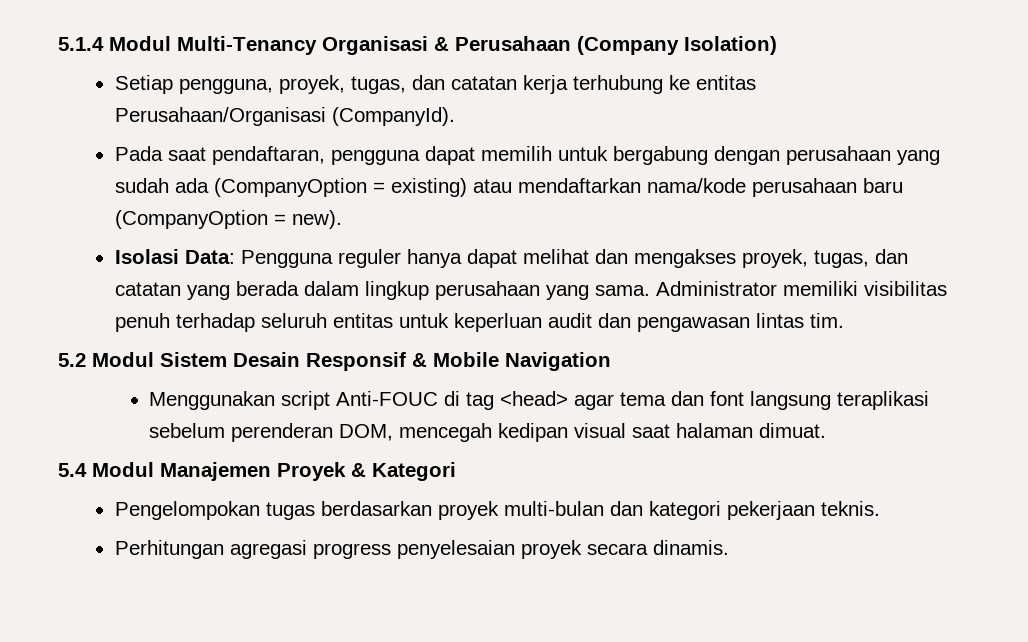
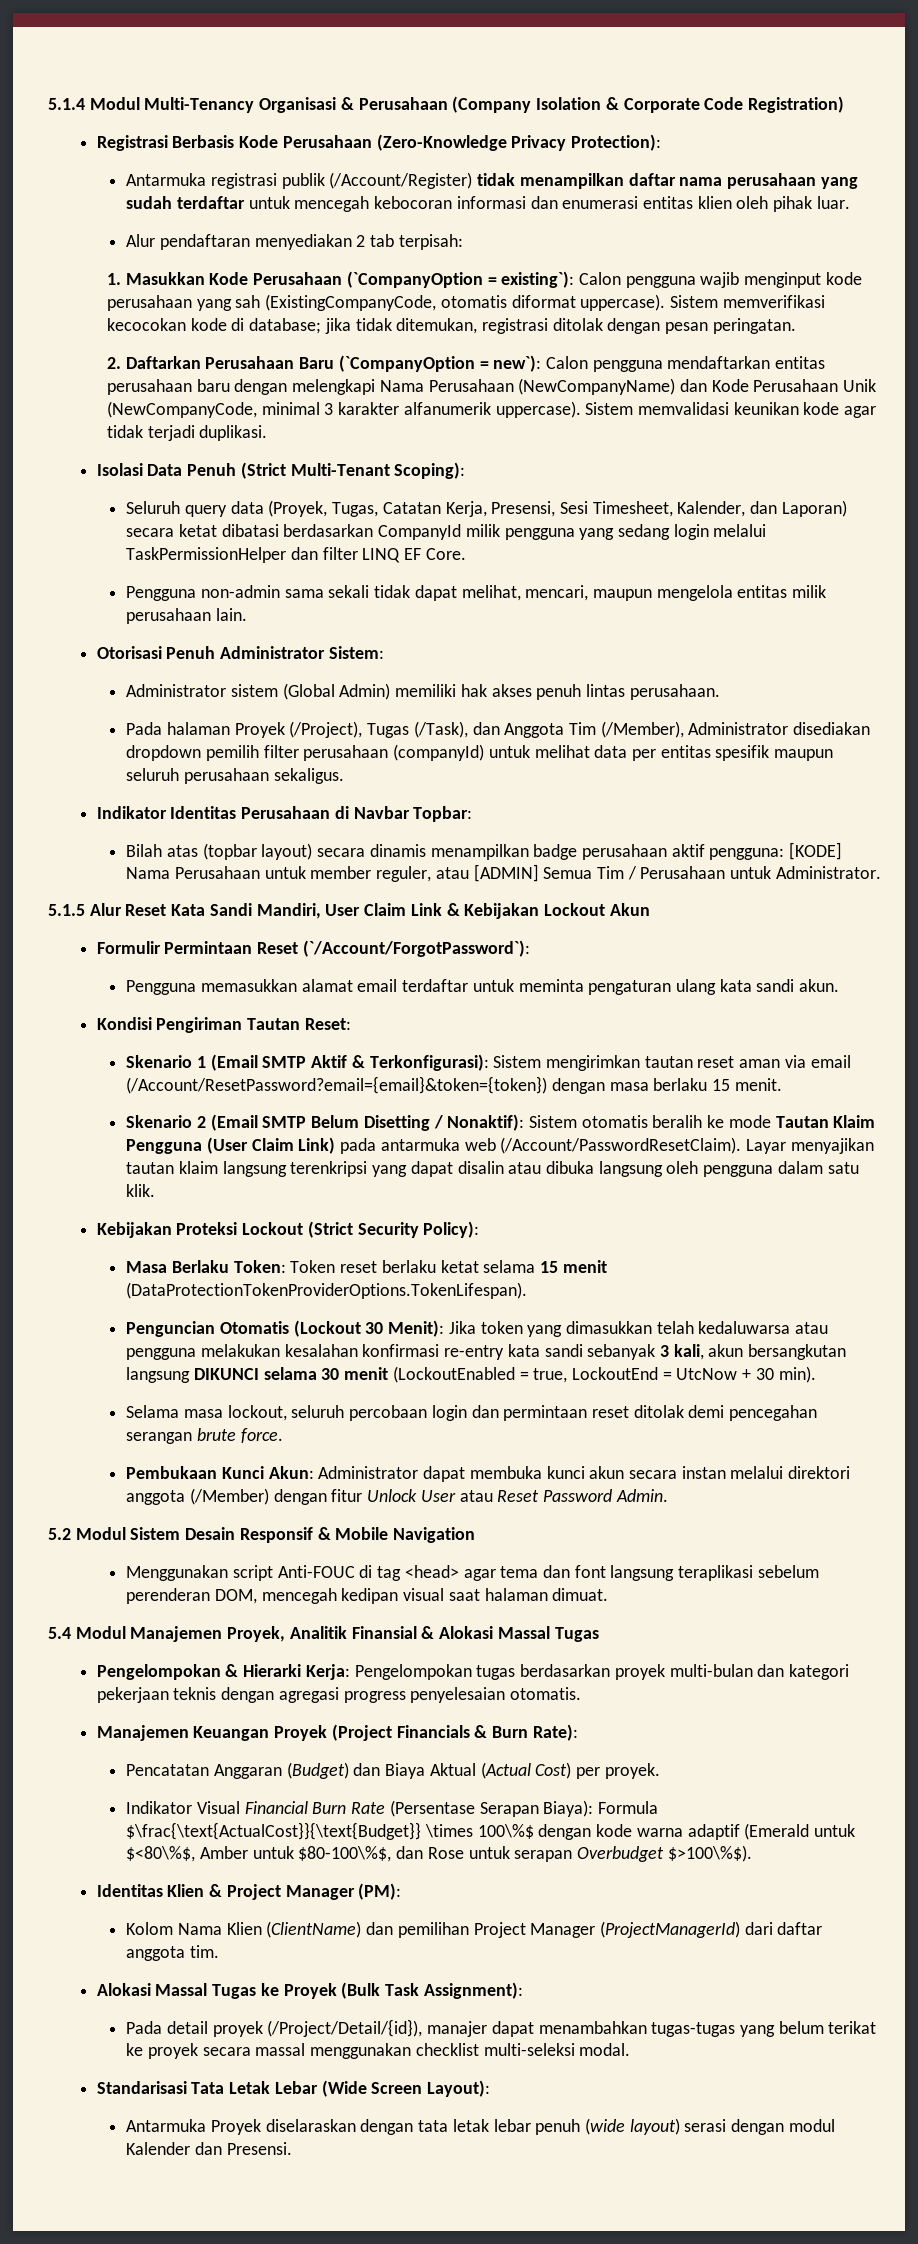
- 5.1.4 Modul Multi-Tenancy Organisasi & Perusahaan (Company Isolation)
- Setiap pengguna, proyek, tugas, dan catatan kerja terhubung ke entitas Perusahaan/Organisasi (CompanyId).
- Pada saat pendaftaran, pengguna dapat memilih untuk bergabung dengan perusahaan yang sudah ada (CompanyOption = existing) atau mendaftarkan nama/kode perusahaan baru (CompanyOption = new).
- Isolasi Data: Pengguna reguler hanya dapat melihat dan mengakses proyek, tugas, dan catatan yang berada dalam lingkup perusahaan yang sama. Administrator memiliki visibilitas penuh terhadap seluruh entitas untuk keperluan audit dan pengawasan lintas tim.
+ 5.1.4 Modul Multi-Tenancy Organisasi & Perusahaan (Company Isolation & Corporate Code Registration)
+ Registrasi Berbasis Kode Perusahaan (Zero-Knowledge Privacy Protection):
+ Antarmuka registrasi publik (/Account/Register) tidak menampilkan daftar nama perusahaan yang sudah terdaftar untuk mencegah kebocoran informasi dan enumerasi entitas klien oleh pihak luar.
+ Alur pendaftaran menyediakan 2 tab terpisah:
+ 1. Masukkan Kode Perusahaan (`CompanyOption = existing`): Calon pengguna wajib menginput kode perusahaan yang sah (ExistingCompanyCode, otomatis diformat uppercase). Sistem memverifikasi kecocokan kode di database; jika tidak ditemukan, registrasi ditolak dengan pesan peringatan.
+ 2. Daftarkan Perusahaan Baru (`CompanyOption = new`): Calon pengguna mendaftarkan entitas perusahaan baru dengan melengkapi Nama Perusahaan (NewCompanyName) dan Kode Perusahaan Unik (NewCompanyCode, minimal 3 karakter alfanumerik uppercase). Sistem memvalidasi keunikan kode agar tidak terjadi duplikasi.
+ Isolasi Data Penuh (Strict Multi-Tenant Scoping):
+ Seluruh query data (Proyek, Tugas, Catatan Kerja, Presensi, Sesi Timesheet, Kalender, dan Laporan) secara ketat dibatasi berdasarkan CompanyId milik pengguna yang sedang login melalui TaskPermissionHelper dan filter LINQ EF Core.
+ Pengguna non-admin sama sekali tidak dapat melihat, mencari, maupun mengelola entitas milik perusahaan lain.
+ Otorisasi Penuh Administrator Sistem:
+ Administrator sistem (Global Admin) memiliki hak akses penuh lintas perusahaan.
+ Pada halaman Proyek (/Project), Tugas (/Task), dan Anggota Tim (/Member), Administrator disediakan dropdown pemilih filter perusahaan (companyId) untuk melihat data per entitas spesifik maupun seluruh perusahaan sekaligus.
+ Indikator Identitas Perusahaan di Navbar Topbar:
+ Bilah atas (topbar layout) secara dinamis menampilkan badge perusahaan aktif pengguna: [KODE] Nama Perusahaan untuk member reguler, atau [ADMIN] Semua Tim / Perusahaan untuk Administrator.
+ 5.1.5 Alur Reset Kata Sandi Mandiri, User Claim Link & Kebijakan Lockout Akun
+ Formulir Permintaan Reset (`/Account/ForgotPassword`):
+ Pengguna memasukkan alamat email terdaftar untuk meminta pengaturan ulang kata sandi akun.
+ Kondisi Pengiriman Tautan Reset:
+ Skenario 1 (Email SMTP Aktif & Terkonfigurasi): Sistem mengirimkan tautan reset aman via email (/Account/ResetPassword?email={email}&token={token}) dengan masa berlaku 15 menit.
+ Skenario 2 (Email SMTP Belum Disetting / Nonaktif): Sistem otomatis beralih ke mode Tautan Klaim Pengguna (User Claim Link) pada antarmuka web (/Account/PasswordResetClaim). Layar menyajikan tautan klaim langsung terenkripsi yang dapat disalin atau dibuka langsung oleh pengguna dalam satu klik.
+ Kebijakan Proteksi Lockout (Strict Security Policy):
+ Masa Berlaku Token: Token reset berlaku ketat selama 15 menit (DataProtectionTokenProviderOptions.TokenLifespan).
+ Penguncian Otomatis (Lockout 30 Menit): Jika token yang dimasukkan telah kedaluwarsa atau pengguna melakukan kesalahan konfirmasi re-entry kata sandi sebanyak 3 kali, akun bersangkutan langsung DIKUNCI selama 30 menit (LockoutEnabled = true, LockoutEnd = UtcNow + 30 min).
+ Selama masa lockout, seluruh percobaan login dan permintaan reset ditolak demi pencegahan serangan brute force.
+ Pembukaan Kunci Akun: Administrator dapat membuka kunci akun secara instan melalui direktori anggota (/Member) dengan fitur Unlock User atau Reset Password Admin.
- 5.4 Modul Manajemen Proyek & Kategori
- Pengelompokan tugas berdasarkan proyek multi-bulan dan kategori pekerjaan teknis.
- Perhitungan agregasi progress penyelesaian proyek secara dinamis.
+ 5.4 Modul Manajemen Proyek, Analitik Finansial & Alokasi Massal Tugas
+ Pengelompokan & Hierarki Kerja: Pengelompokan tugas berdasarkan proyek multi-bulan dan kategori pekerjaan teknis dengan agregasi progress penyelesaian otomatis.
+ Manajemen Keuangan Proyek (Project Financials & Burn Rate):
+ Pencatatan Anggaran (Budget) dan Biaya Aktual (Actual Cost) per proyek.
+ Indikator Visual Financial Burn Rate (Persentase Serapan Biaya): Formula $\frac{\text{ActualCost}}{\text{Budget}} \times 100\%$ dengan kode warna adaptif (Emerald untuk $<80\%$, Amber untuk $80-100\%$, dan Rose untuk serapan Overbudget $>100\%$).
+ Identitas Klien & Project Manager (PM):
+ Kolom Nama Klien (ClientName) dan pemilihan Project Manager (ProjectManagerId) dari daftar anggota tim.
+ Alokasi Massal Tugas ke Proyek (Bulk Task Assignment):
+ Pada detail proyek (/Project/Detail/{id}), manajer dapat menambahkan tugas-tugas yang belum terikat ke proyek secara massal menggunakan checklist multi-seleksi modal.
+ Standarisasi Tata Letak Lebar (Wide Screen Layout):
+ Antarmuka Proyek diselaraskan dengan tata letak lebar penuh (wide layout) serasi dengan modul Kalender dan Presensi.

